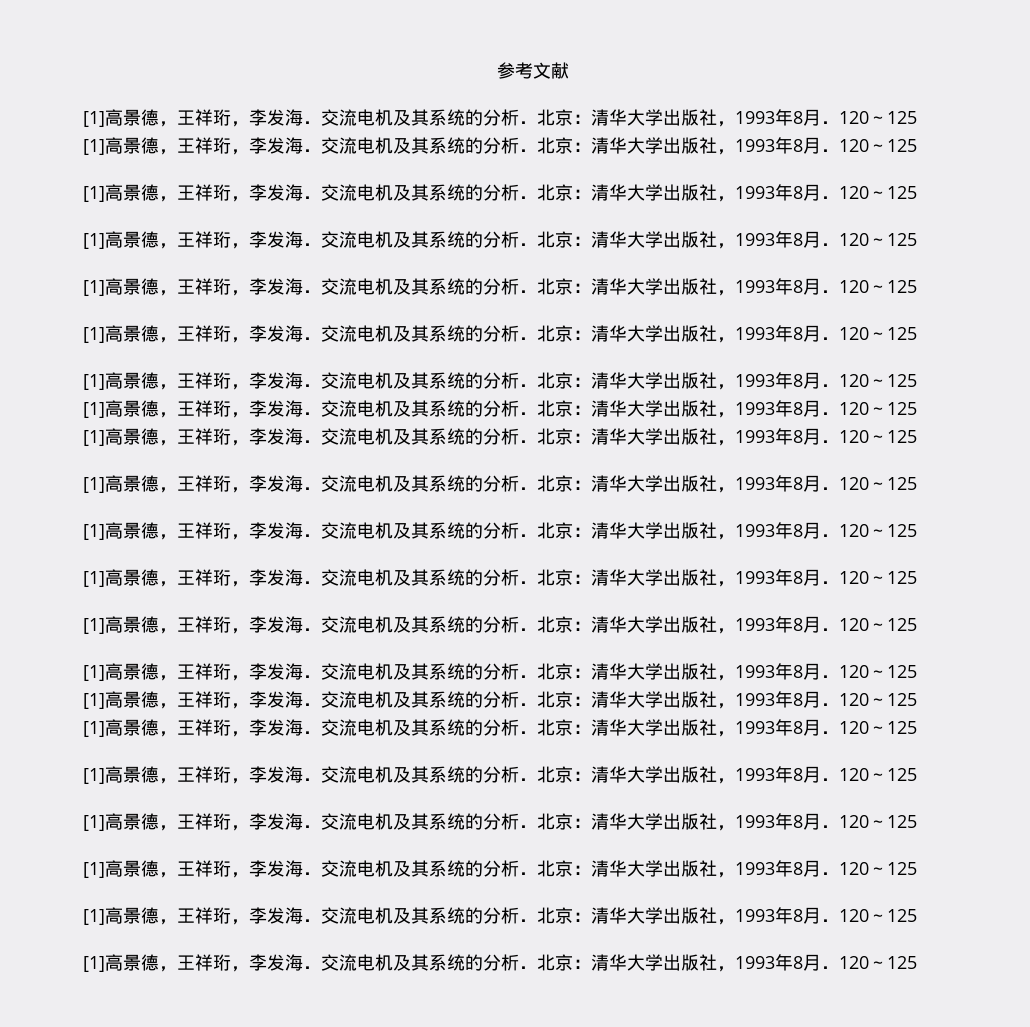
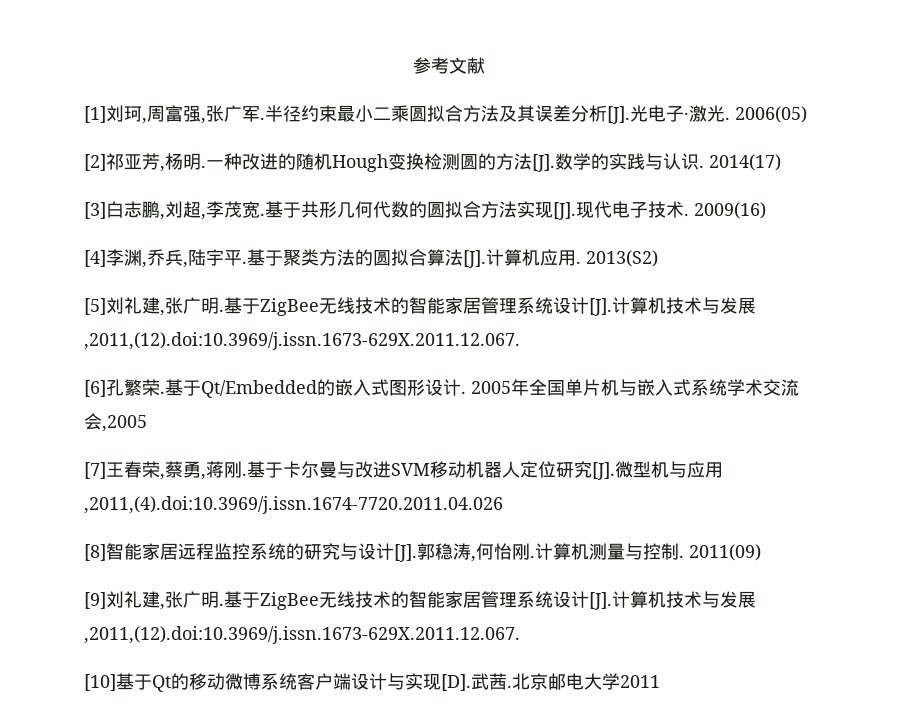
  参考文献
- [1]高景德，王祥珩，李发海．交流电机及其系统的分析．北京：清华大学出版社，1993年8月．120～125
- [1]高景德，王祥珩，李发海．交流电机及其系统的分析．北京：清华大学出版社，1993年8月．120～125
- [1]高景德，王祥珩，李发海．交流电机及其系统的分析．北京：清华大学出版社，1993年8月．120～125
- [1]高景德，王祥珩，李发海．交流电机及其系统的分析．北京：清华大学出版社，1993年8月．120～125
- [1]高景德，王祥珩，李发海．交流电机及其系统的分析．北京：清华大学出版社，1993年8月．120～125
- [1]高景德，王祥珩，李发海．交流电机及其系统的分析．北京：清华大学出版社，1993年8月．120～125
- [1]高景德，王祥珩，李发海．交流电机及其系统的分析．北京：清华大学出版社，1993年8月．120～125
- [1]高景德，王祥珩，李发海．交流电机及其系统的分析．北京：清华大学出版社，1993年8月．120～125
- [1]高景德，王祥珩，李发海．交流电机及其系统的分析．北京：清华大学出版社，1993年8月．120～125
- [1]高景德，王祥珩，李发海．交流电机及其系统的分析．北京：清华大学出版社，1993年8月．120～125
- [1]高景德，王祥珩，李发海．交流电机及其系统的分析．北京：清华大学出版社，1993年8月．120～125
- [1]高景德，王祥珩，李发海．交流电机及其系统的分析．北京：清华大学出版社，1993年8月．120～125
- [1]高景德，王祥珩，李发海．交流电机及其系统的分析．北京：清华大学出版社，1993年8月．120～125
- [1]高景德，王祥珩，李发海．交流电机及其系统的分析．北京：清华大学出版社，1993年8月．120～125
- [1]高景德，王祥珩，李发海．交流电机及其系统的分析．北京：清华大学出版社，1993年8月．120～125
- [1]高景德，王祥珩，李发海．交流电机及其系统的分析．北京：清华大学出版社，1993年8月．120～125
- [1]高景德，王祥珩，李发海．交流电机及其系统的分析．北京：清华大学出版社，1993年8月．120～125
- [1]高景德，王祥珩，李发海．交流电机及其系统的分析．北京：清华大学出版社，1993年8月．120～125
- [1]高景德，王祥珩，李发海．交流电机及其系统的分析．北京：清华大学出版社，1993年8月．120～125
- [1]高景德，王祥珩，李发海．交流电机及其系统的分析．北京：清华大学出版社，1993年8月．120～125
- [1]高景德，王祥珩，李发海．交流电机及其系统的分析．北京：清华大学出版社，1993年8月．120～125
+ [1]刘珂,周富强,张广军.半径约束最小二乘圆拟合方法及其误差分析[J].光电子·激光. 2006(05)
+ [2]祁亚芳,杨明.一种改进的随机Hough变换检测圆的方法[J].数学的实践与认识. 2014(17)
+ [3]白志鹏,刘超,李茂宽.基于共形几何代数的圆拟合方法实现[J].现代电子技术. 2009(16)
+ [4]李渊,乔兵,陆宇平.基于聚类方法的圆拟合算法[J].计算机应用. 2013(S2)
+ [5]刘礼建,张广明.基于ZigBee无线技术的智能家居管理系统设计[J].计算机技术与发展,2011,(12).doi:10.3969/j.issn.1673-629X.2011.12.067.
+ [6]孔繁荣.基于Qt/Embedded的嵌入式图形设计. 2005年全国单片机与嵌入式系统学术交流会,2005
+ [7]王春荣,蔡勇,蒋刚.基于卡尔曼与改进SVM移动机器人定位研究[J].微型机与应用,2011,(4).doi:10.3969/j.issn.1674-7720.2011.04.026
+ [8]智能家居远程监控系统的研究与设计[J].郭稳涛,何怡刚.计算机测量与控制. 2011(09)
+ [9]刘礼建,张广明.基于ZigBee无线技术的智能家居管理系统设计[J].计算机技术与发展,2011,(12).doi:10.3969/j.issn.1673-629X.2011.12.067.
+ [10]基于Qt的移动微博系统客户端设计与实现[D].武茜.北京邮电大学2011

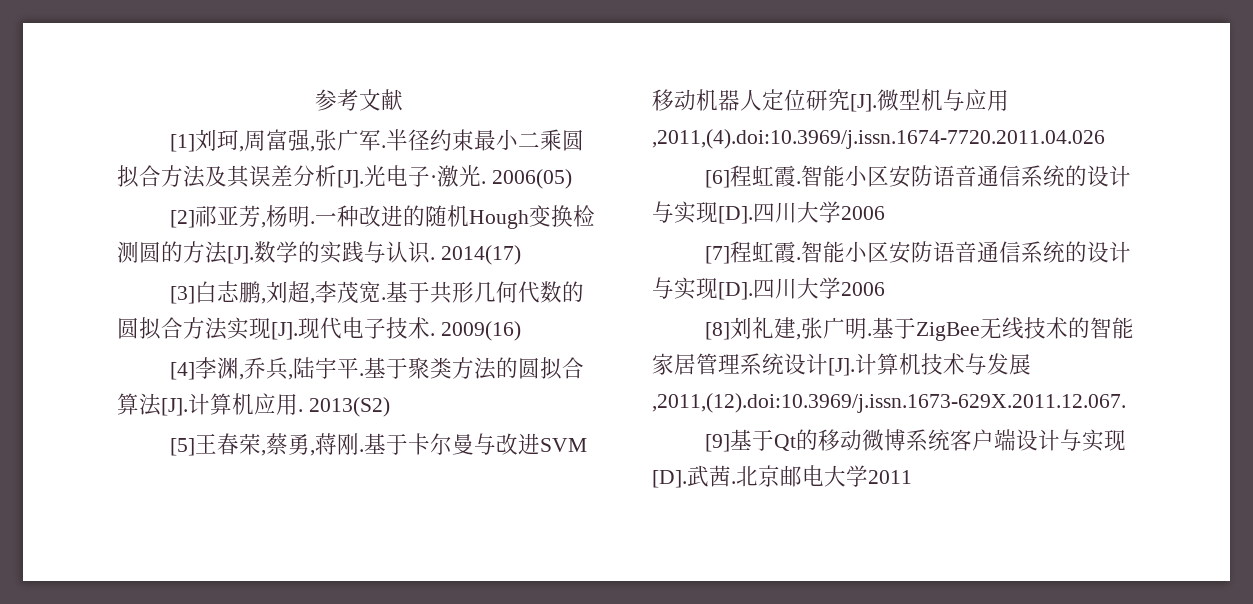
- [5]刘礼建,张广明.
+ [5]王春荣,蔡勇,蒋刚.基于卡尔曼与改进SVM移动机器人定位研究[J].微型机与应用,2011,(4).doi:10.3969/j.issn.1674-7720.2011.04.026
+ [6]程虹霞.智能小区安防语音通信系统的设计与实现[D].四川大学2006
+ [7]程虹霞.智能小区安防语音通信系统的设计与实现[D].四川大学2006
+ [8]刘礼建,张广明.
- [6]孔繁荣.基于Qt/Embedded的嵌入式图形设计. 2005年全国单片机与嵌入式系统学术交流会,2005
- [7]王春荣,蔡勇,蒋刚.基于卡尔曼与改进SVM移动机器人定位研究[J].微型机与应用,2011,(4).doi:10.3969/j.issn.1674-7720.2011.04.026
- [8]智能家居远程监控系统的研究与设计[J].郭稳涛,何怡刚.计算机测量与控制. 2011(09)
- [9]刘礼建,张广明.基于ZigBee无线技术的智能家居管理系统设计[J].计算机技术与发展,2011,(12).doi:10.3969/j.issn.1673-629X.2011.12.067.
- [10]基于Qt的移动微博系统客户端设计与实现[D].武茜.
+ [9]基于Qt的移动微博系统客户端设计与实现[D].武茜.

